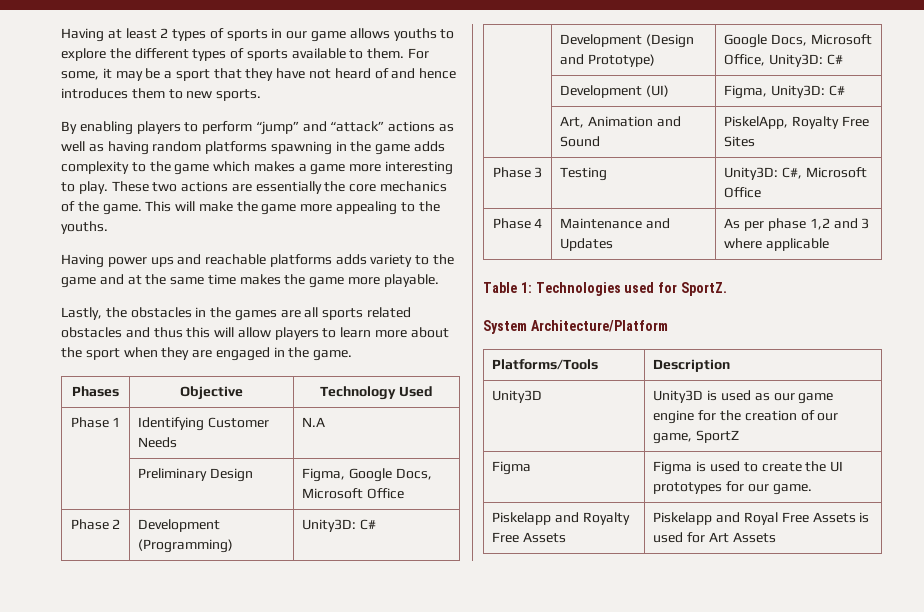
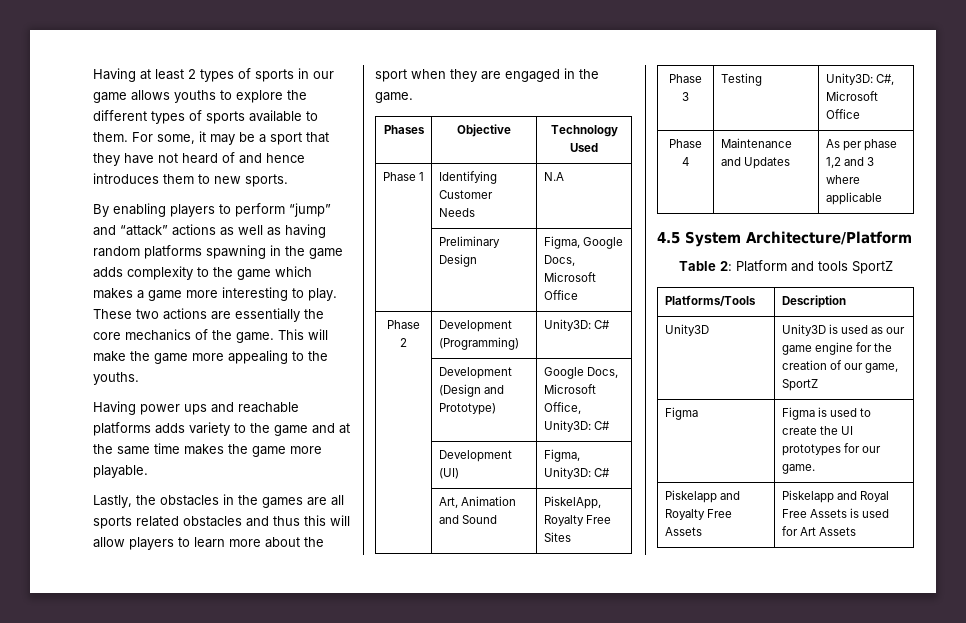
- Table 1: Technologies used for SportZ.
- System Architecture/Platform
+ 4.5 System Architecture/Platform
+ Table 2: Platform and tools SportZ

